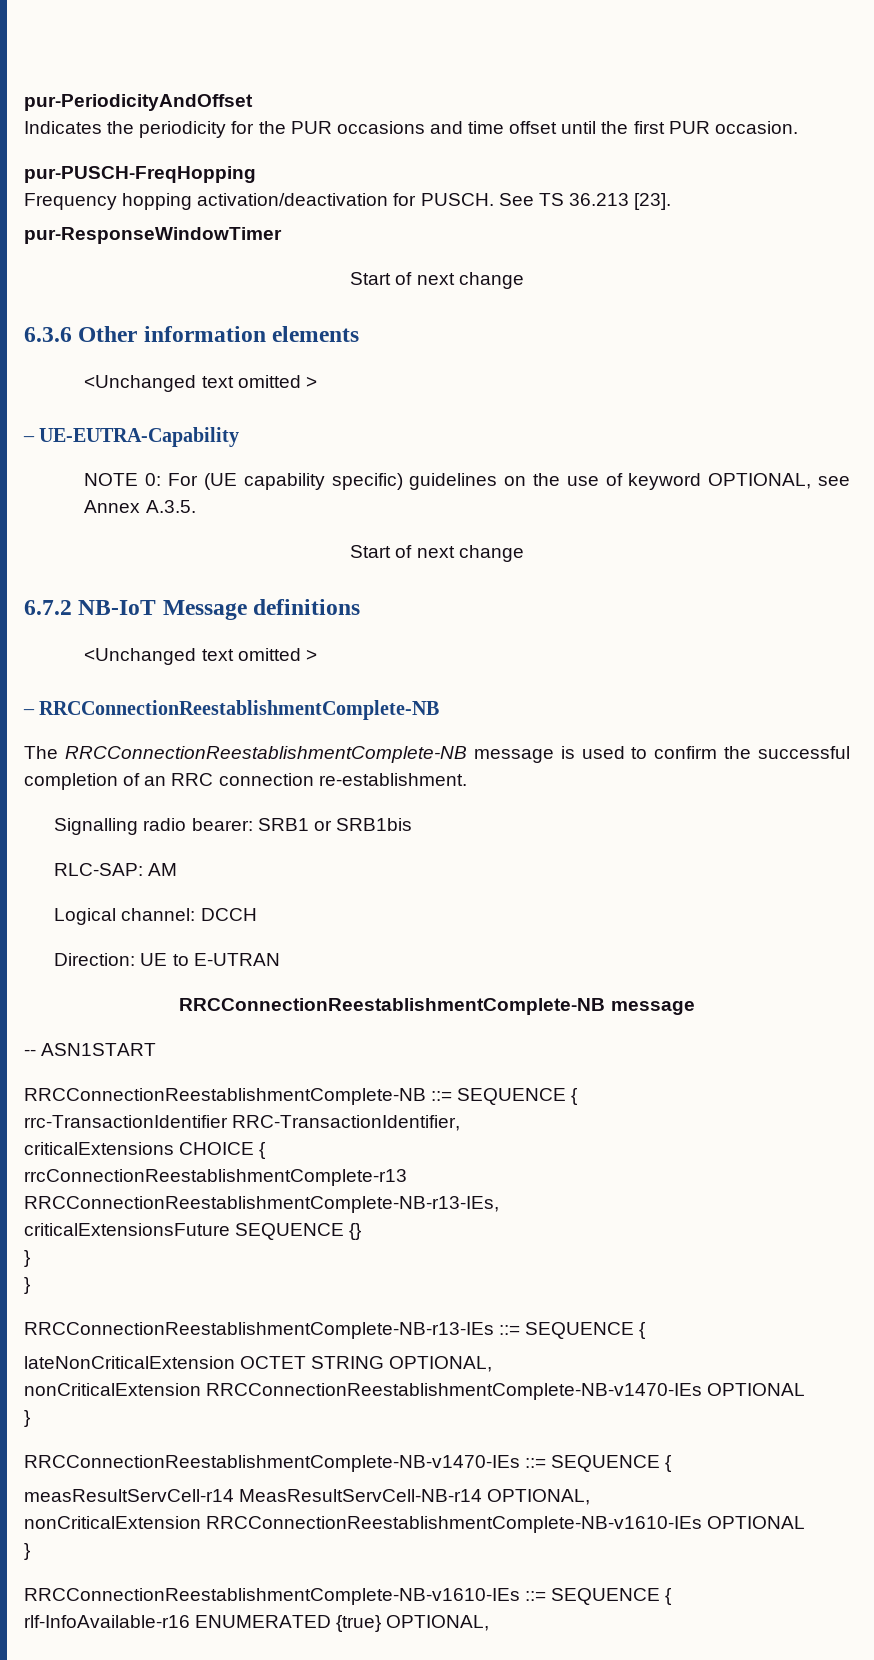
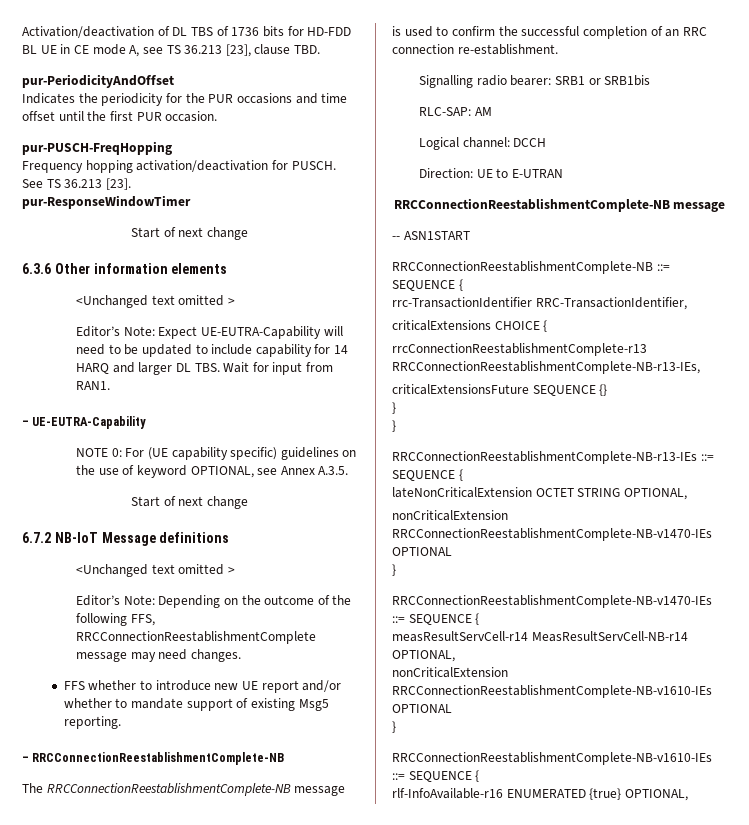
+ Activation/deactivation of DL TBS of 1736 bits for HD-FDD BL UE in CE mode A, see TS 36.213 [23], clause TBD.
+ Editor’s Note: Expect UE-EUTRA-Capability will need to be updated to include capability for 14 HARQ and larger DL TBS. Wait for input from RAN1.
+ Editor’s Note: Depending on the outcome of the following FFS, RRCConnectionReestablishmentComplete message may need changes.
+ FFS whether to introduce new UE report and/or whether to mandate support of existing Msg5 reporting.

